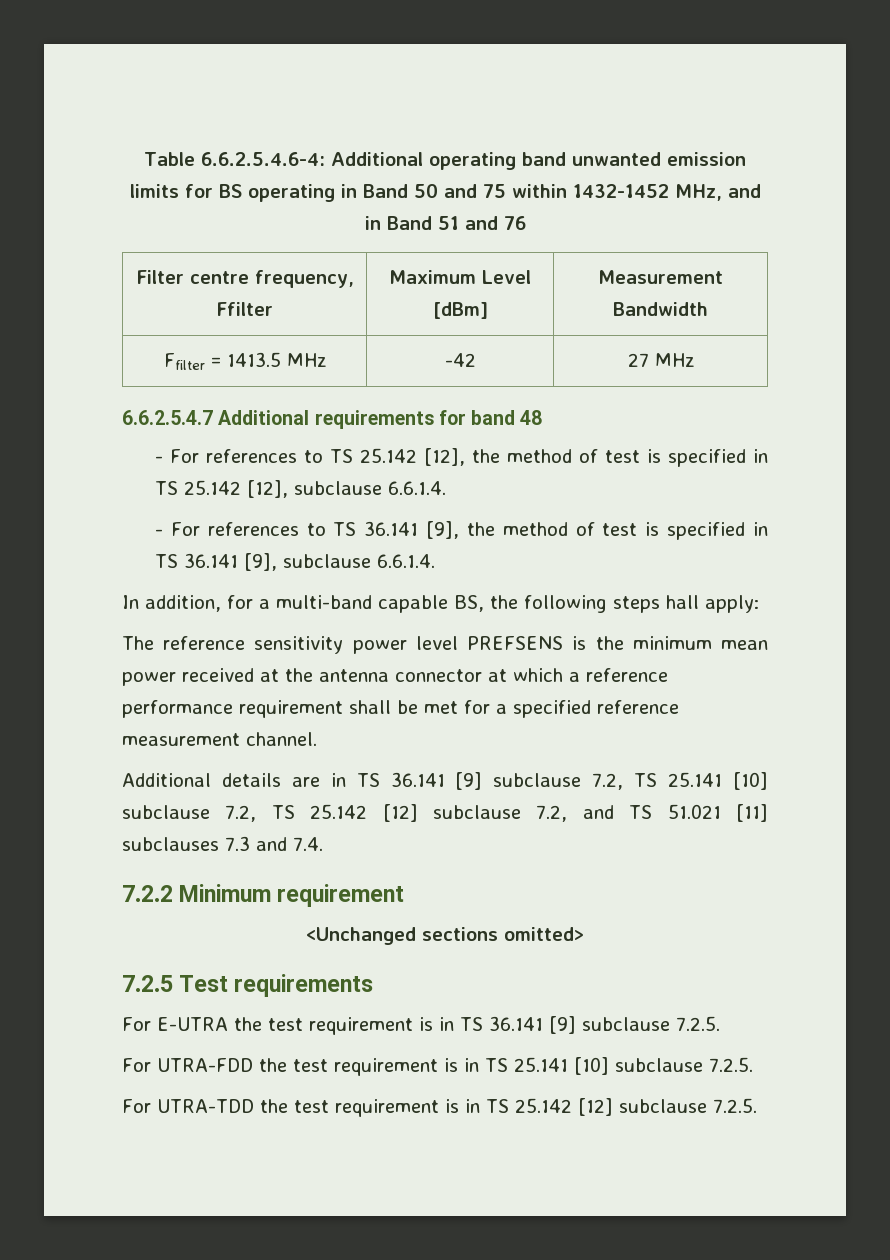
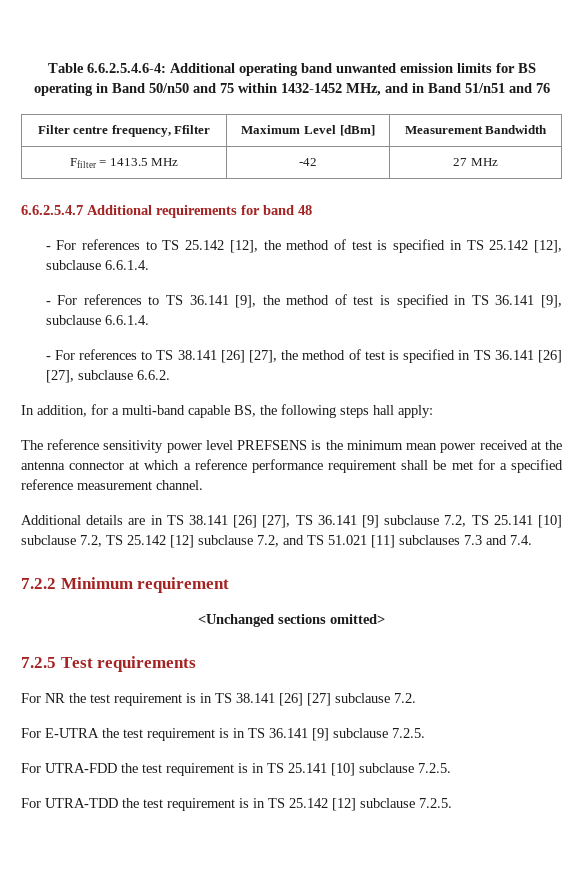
- Table 6.6.2.5.4.6-4: Additional operating band unwanted emission limits for BS operating in Band 50 and 75 within 1432-1452 MHz, and in Band 51 and 76
+ Table 6.6.2.5.4.6-4: Additional operating band unwanted emission limits for BS operating in Band 50/n50 and 75 within 1432-1452 MHz, and in Band 51/n51 and 76
+ - For references to TS 38.141 [26] [27], the method of test is specified in TS 36.141 [26] [27], subclause 6.6.2.
- Additional details are in TS 36.141 [9] subclause 7.2, TS 25.141 [10] subclause 7.2, TS 25.142 [12] subclause 7.2, and TS 51.021 [11] subclauses 7.3 and 7.4.
+ Additional details are in TS 38.141 [26] [27], TS 36.141 [9] subclause 7.2, TS 25.141 [10] subclause 7.2, TS 25.142 [12] subclause 7.2, and TS 51.021 [11] subclauses 7.3 and 7.4.
+ For NR the test requirement is in TS 38.141 [26] [27] subclause 7.2.

